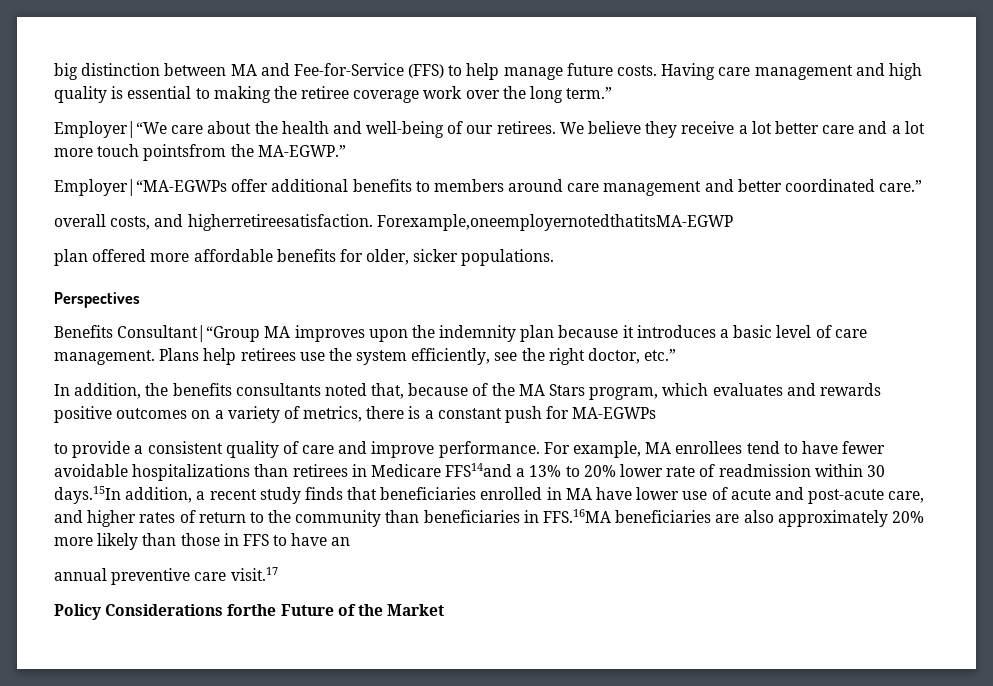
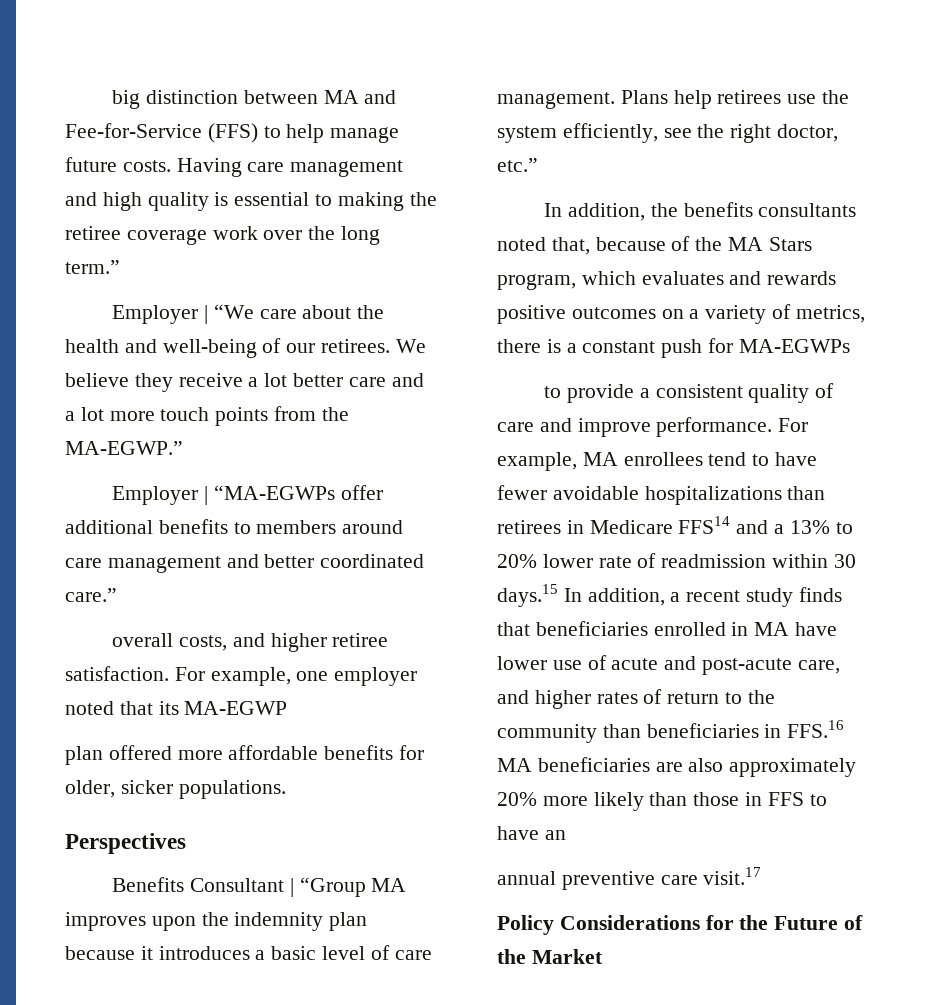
- Employer|“We care about the health and well-being of our retirees.
+ Employer | “We care about the health and well-being of our retirees.
- We believe they receive a lot better care and a lot more touch pointsfrom the MA-EGWP.”
+ We believe they receive a lot better care and a lot more touch points from the MA-EGWP.”
- Employer|“MA-EGWPs offer additional benefits to members around care management and better coordinated care.”
+ Employer | “MA-EGWPs offer additional benefits to members around care management and better coordinated care.”
- overall costs, and higherretireesatisfaction. Forexample,oneemployernotedthatitsMA-EGWP
+ overall costs, and higher retiree satisfaction. For example, one employer noted that its MA-EGWP
- Benefits Consultant|“Group MA improves upon the indemnity plan because it introduces a basic level of care management.
+ Benefits Consultant | “Group MA improves upon the indemnity plan because it introduces a basic level of care management.
- For example, MA enrollees tend to have fewer avoidable hospitalizations than retirees in Medicare FFS14and a 13% to 20% lower rate of readmission within 30 days.15In addition, a recent study finds that beneficiaries enrolled in MA have lower use of acute and post-acute care, and higher rates of return to the community than beneficiaries in FFS.16MA beneficiaries are also approximately 20% more likely than those in FFS to have an
+ For example, MA enrollees tend to have fewer avoidable hospitalizations than retirees in Medicare FFS14 and a 13% to 20% lower rate of readmission within 30 days.15 In addition, a recent study finds that beneficiaries enrolled in MA have lower use of acute and post-acute care, and higher rates of return to the community than beneficiaries in FFS.16 MA beneficiaries are also approximately 20% more likely than those in FFS to have an
- Policy Considerations forthe Future of the Market
+ Policy Considerations for the Future of the Market

